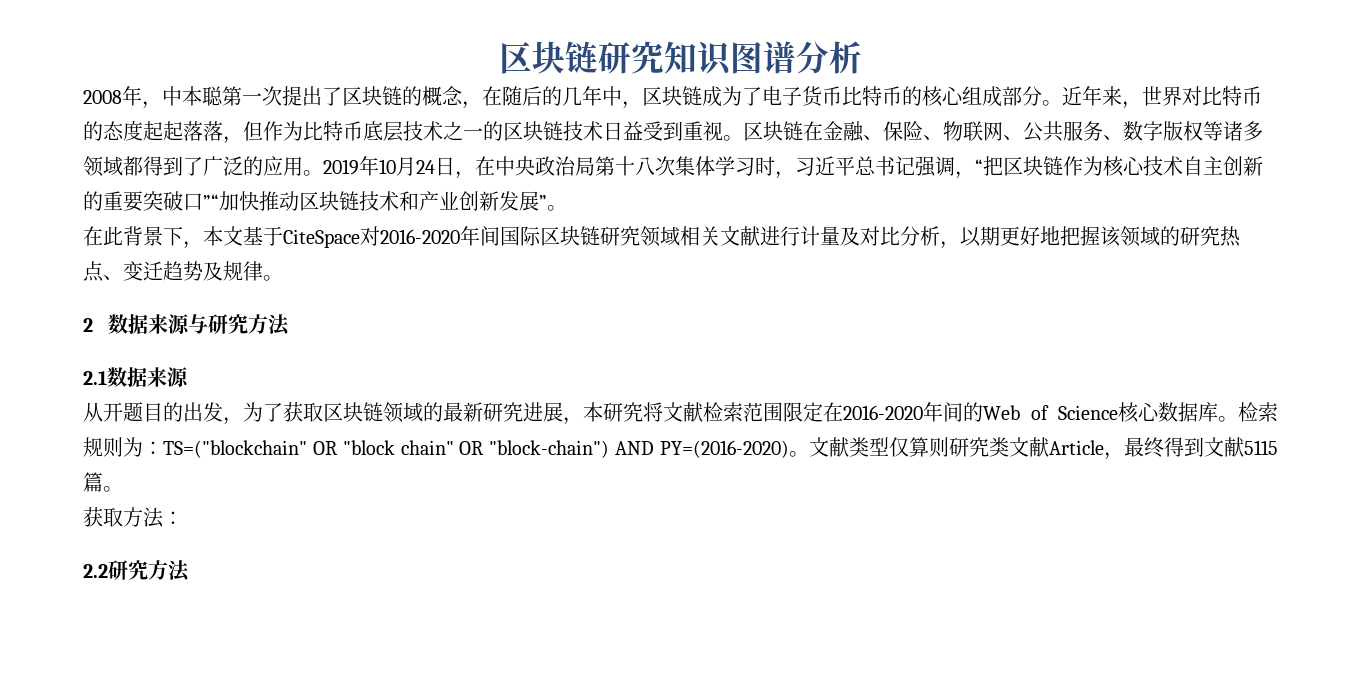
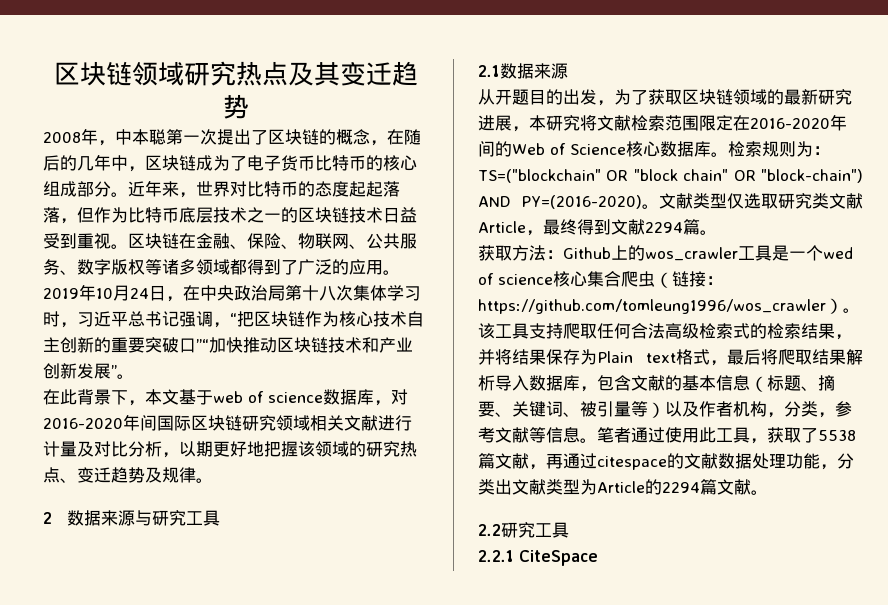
- 区块链研究知识图谱分析
+ 区块链领域研究热点及其变迁趋势
- 在此背景下，本文基于CiteSpace对2016-2020年间国际区块链研究领域相关文献进行计量及对比分析，以期更好地把握该领域的研究热点、变迁趋势及规律。
+ 在此背景下，本文基于web of science数据库，对2016-2020年间国际区块链研究领域相关文献进行计量及对比分析，以期更好地把握该领域的研究热点、变迁趋势及规律。
- 2数据来源与研究方法
+ 2数据来源与研究工具
- 文献类型仅算则研究类文献Article，最终得到文献5115篇。
+ 文献类型仅选取研究类文献Article，最终得到文献2294篇。
- 获取方法：
+ 获取方法：Github上的wos_crawler工具是一个wed of science核心集合爬虫（链接：https://github.com/tomleung1996/wos_crawler）。该工具支持爬取任何合法高级检索式的检索结果，并将结果保存为Plain text格式，最后将爬取结果解析导入数据库，包含文献的基本信息（标题、摘要、关键词、被引量等）以及作者机构，分类，参考文献等信息。笔者通过使用此工具，获取了5538篇文献，再通过citespace的文献数据处理功能，分类出文献类型为Article的2294篇文献。
- 2.2研究方法
+ 2.2研究工具
+ 2.2.1 CiteSpace

